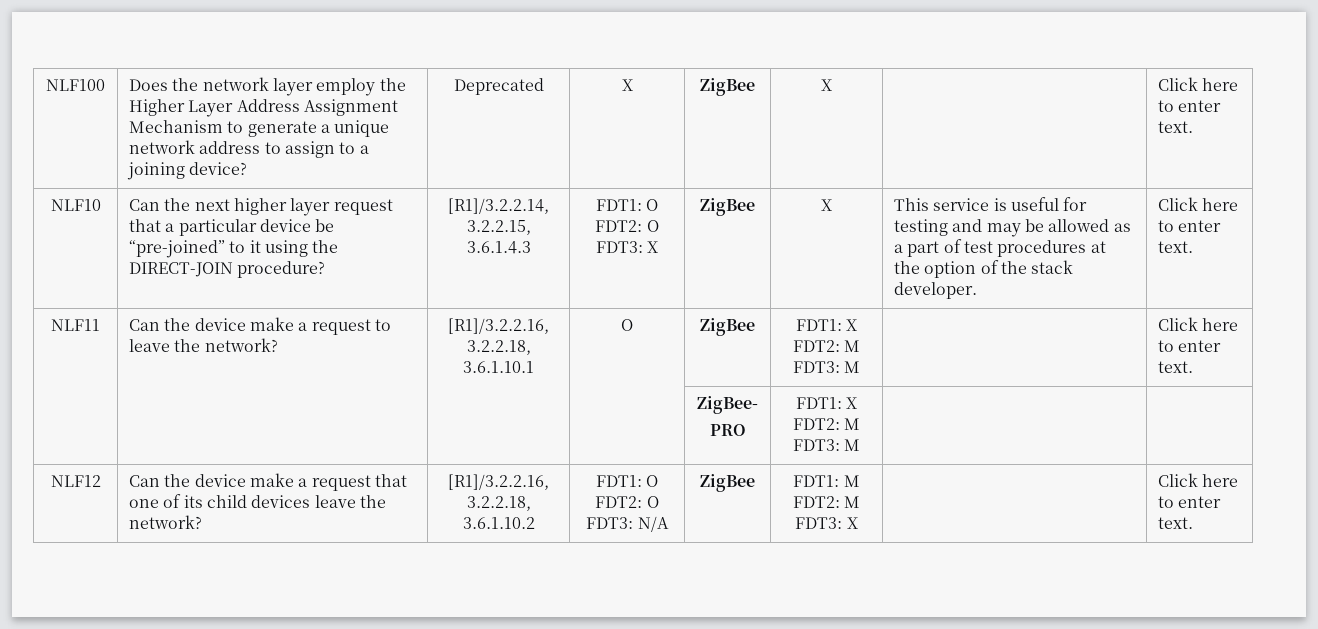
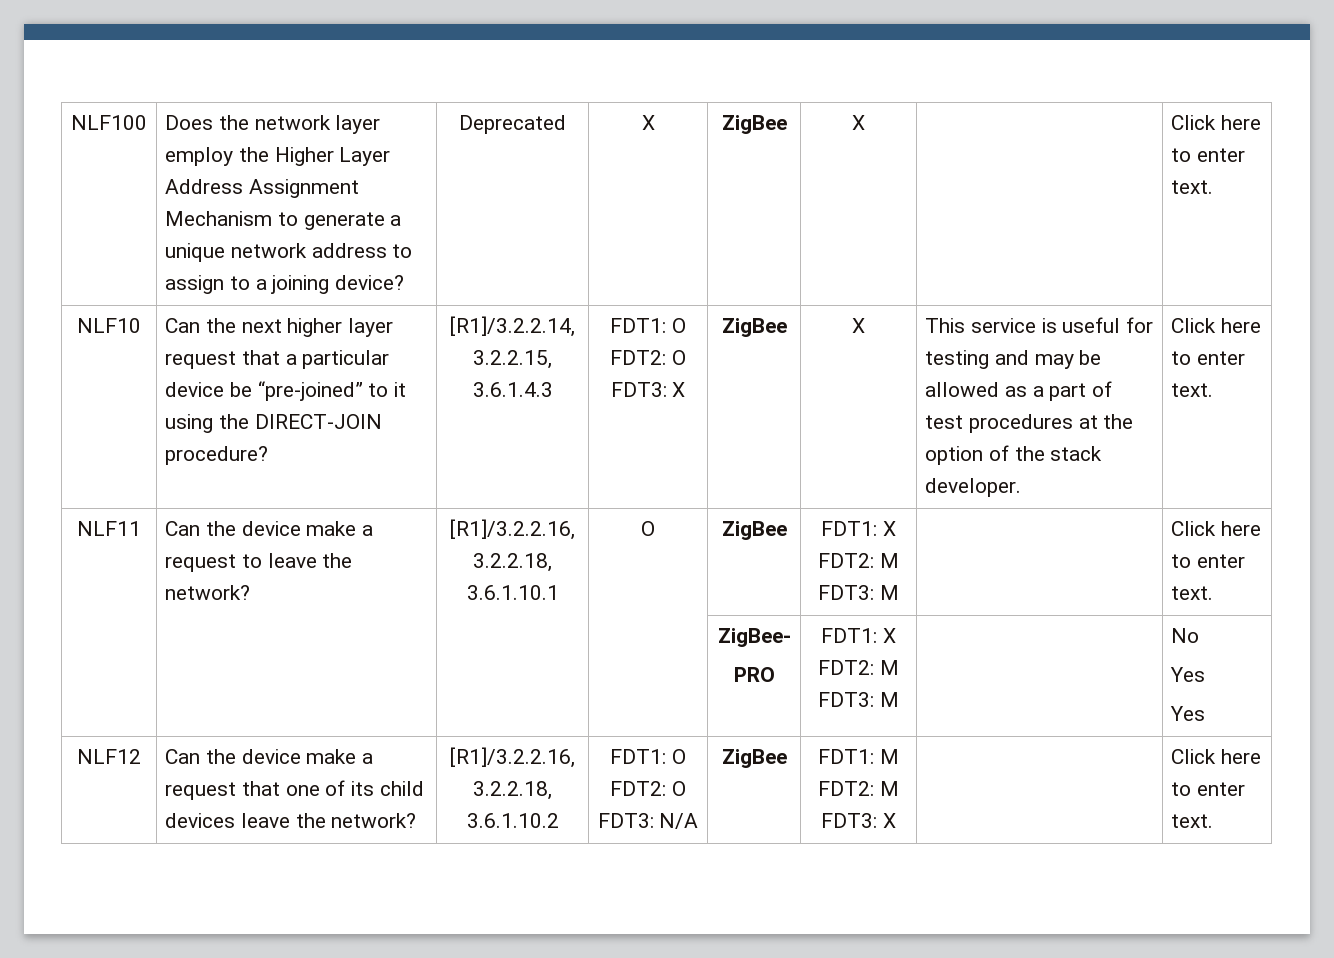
  | | | | ZigBee-
- PRO | FDT1: X FDT2: M FDT3: M | |
+ PRO | FDT1: X FDT2: M FDT3: M | | No
+ Yes
+ Yes

